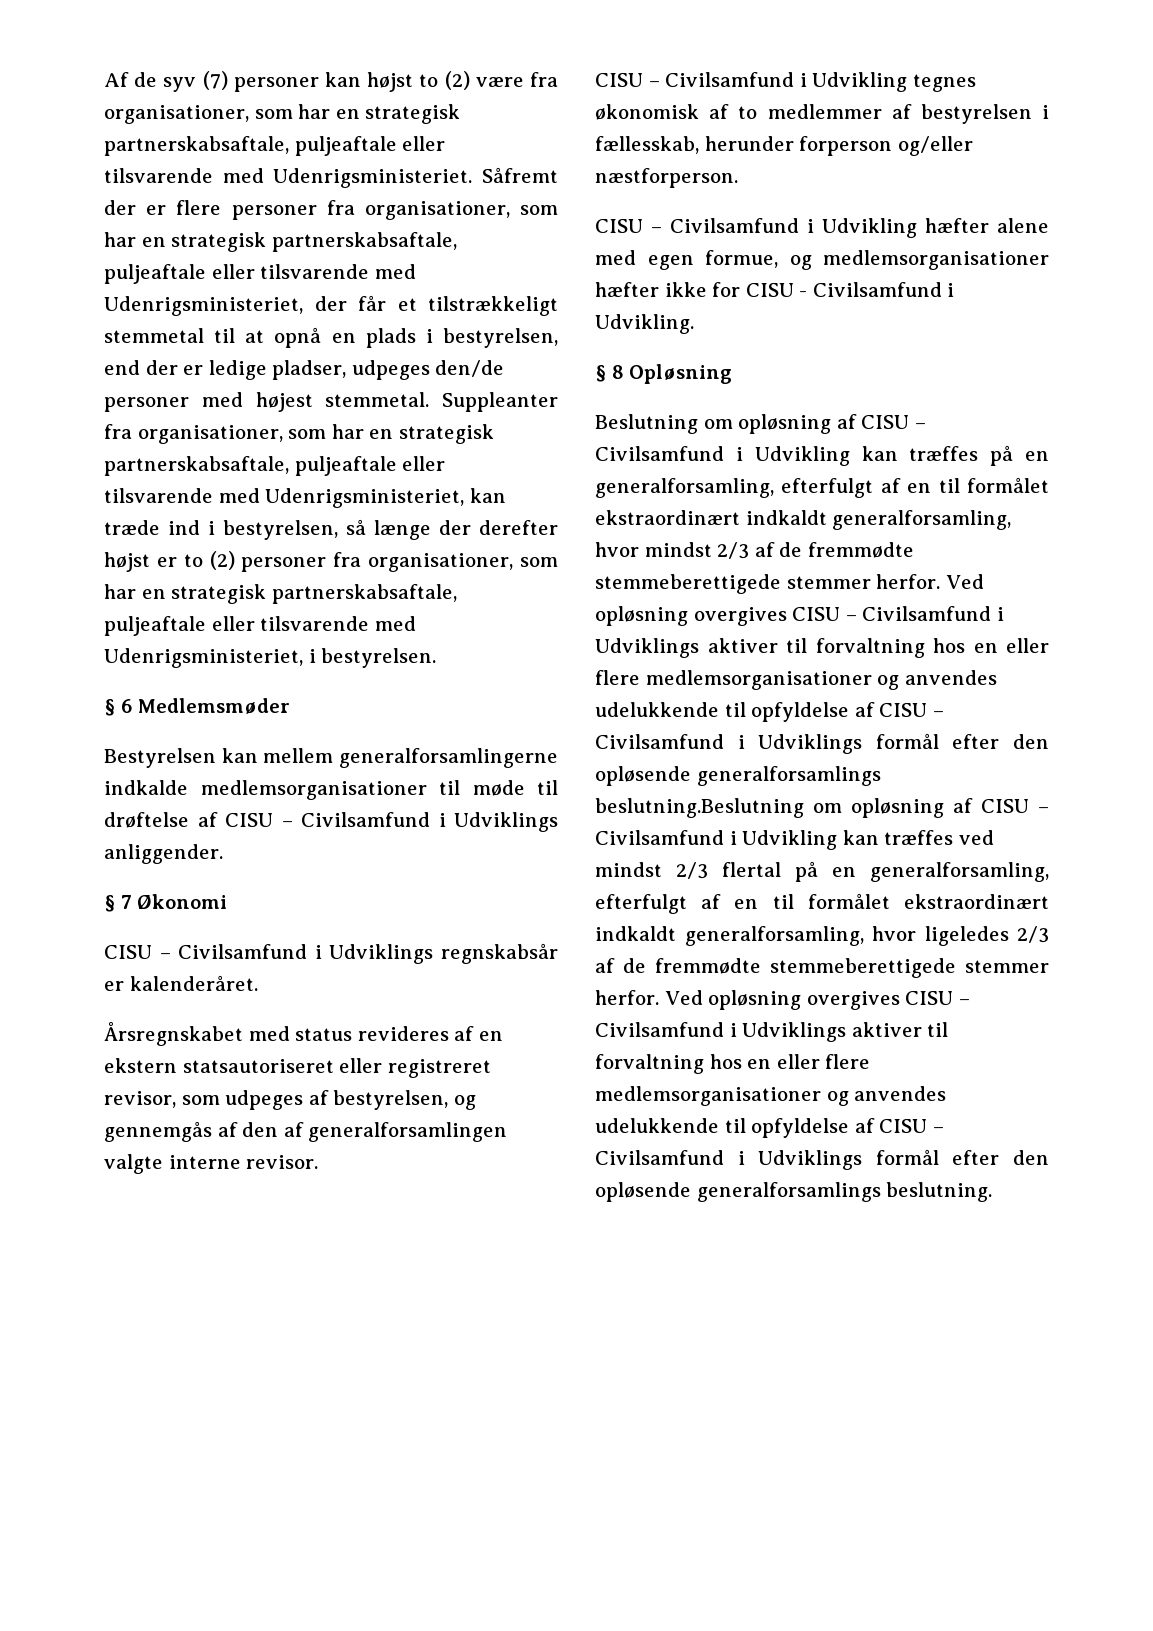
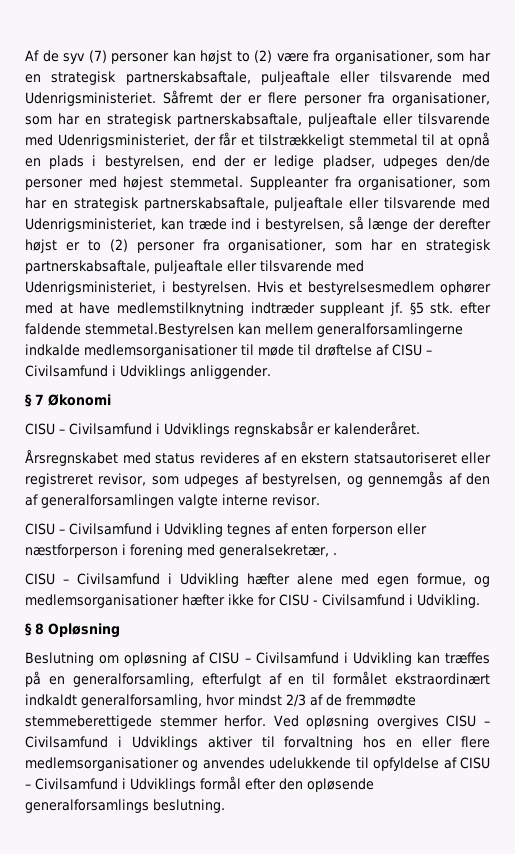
- Suppleanter fra organisationer, som har en strategisk partnerskabsaftale, puljeaftale eller tilsvarende med Udenrigsministeriet, kan træde ind i bestyrelsen, så længe der derefter højst er to (2) personer fra organisationer, som har en strategisk partnerskabsaftale, puljeaftale eller tilsvarende med Udenrigsministeriet, i bestyrelsen.
- § 6 Medlemsmøder
- Bestyrelsen kan mellem generalforsamlingerne indkalde medlemsorganisationer til møde til drøftelse af CISU – Civilsamfund i Udviklings anliggender.
+ Suppleanter fra organisationer, som har en strategisk partnerskabsaftale, puljeaftale eller tilsvarende med Udenrigsministeriet, kan træde ind i bestyrelsen, så længe der derefter højst er to (2) personer fra organisationer, som har en strategisk partnerskabsaftale, puljeaftale eller tilsvarende med Udenrigsministeriet, i bestyrelsen. Hvis et bestyrelsesmedlem ophører med at have medlemstilknytning indtræder suppleant jf. §5 stk. efter faldende stemmetal.Bestyrelsen kan mellem generalforsamlingerne indkalde medlemsorganisationer til møde til drøftelse af CISU – Civilsamfund i Udviklings anliggender.
- CISU – Civilsamfund i Udvikling tegnes økonomisk af to medlemmer af bestyrelsen i fællesskab, herunder forperson og/eller næstforperson.
+ CISU – Civilsamfund i Udvikling tegnes af enten forperson eller næstforperson i forening med generalsekretær, .
- Ved opløsning overgives CISU – Civilsamfund i Udviklings aktiver til forvaltning hos en eller flere medlemsorganisationer og anvendes udelukkende til opfyldelse af CISU – Civilsamfund i Udviklings formål efter den opløsende generalforsamlings beslutning.Beslutning om opløsning af CISU – Civilsamfund i Udvikling kan træffes ved mindst 2/3 flertal på en generalforsamling, efterfulgt af en til formålet ekstraordinært indkaldt generalforsamling, hvor ligeledes 2/3 af de fremmødte stemmeberettigede stemmer herfor. Ved opløsning overgives CISU – Civilsamfund i Udviklings aktiver til forvaltning hos en eller flere medlemsorganisationer og anvendes udelukkende til opfyldelse af CISU – Civilsamfund i Udviklings formål efter den opløsende generalforsamlings beslutning.
+ Ved opløsning overgives CISU – Civilsamfund i Udviklings aktiver til forvaltning hos en eller flere medlemsorganisationer og anvendes udelukkende til opfyldelse af CISU – Civilsamfund i Udviklings formål efter den opløsende generalforsamlings beslutning.

